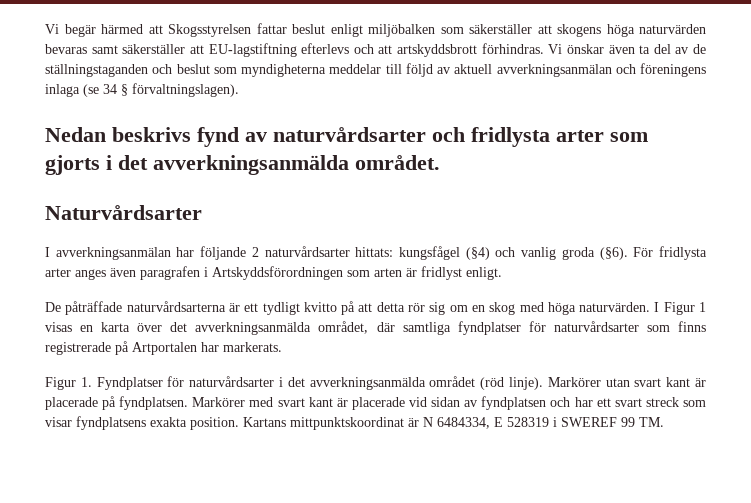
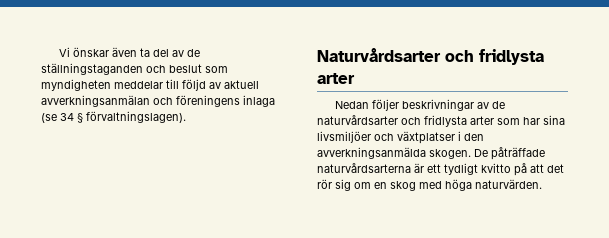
- Vi begär härmed att Skogsstyrelsen fattar beslut enligt miljöbalken som säkerställer att skogens höga naturvärden bevaras samt säkerställer att EU-lagstiftning efterlevs och att artskyddsbrott förhindras. Vi önskar även ta del av de ställningstaganden och beslut som myndigheterna meddelar till följd av aktuell avverkningsanmälan och föreningens inlaga (se 34 § förvaltningslagen).
+ Vi önskar även ta del av de ställningstaganden och beslut som myndigheten meddelar till följd av aktuell avverkningsanmälan och föreningens inlaga (se 34 § förvaltningslagen).
- Nedan beskrivs fynd av naturvårdsarter och fridlysta arter som gjorts i det avverkningsanmälda området.
- Naturvårdsarter
- I avverkningsanmälan har följande 2 naturvårdsarter hittats: kungsfågel (§4) och vanlig groda (§6). För fridlysta arter anges även paragrafen i Artskyddsförordningen som arten är fridlyst enligt.
- De påträffade naturvårdsarterna är ett tydligt kvitto på att detta rör sig om en skog med höga naturvärden. I Figur 1 visas en karta över det avverkningsanmälda området, där samtliga fyndplatser för naturvårdsarter som finns registrerade på Artportalen har markerats.
- Figur 1. Fyndplatser för naturvårdsarter i det avverkningsanmälda området (röd linje). Markörer utan svart kant är placerade på fyndplatsen. Markörer med svart kant är placerade vid sidan av fyndplatsen och har ett svart streck som visar fyndplatsens exakta position. Kartans mittpunktskoordinat är N 6484334, E 528319 i SWEREF 99 TM.
+ Naturvårdsarter och fridlysta arter
+ Nedan följer beskrivningar av de naturvårdsarter och fridlysta arter som har sina livsmiljöer och växtplatser i den avverkningsanmälda skogen. De påträffade naturvårdsarterna är ett tydligt kvitto på att det rör sig om en skog med höga naturvärden.

